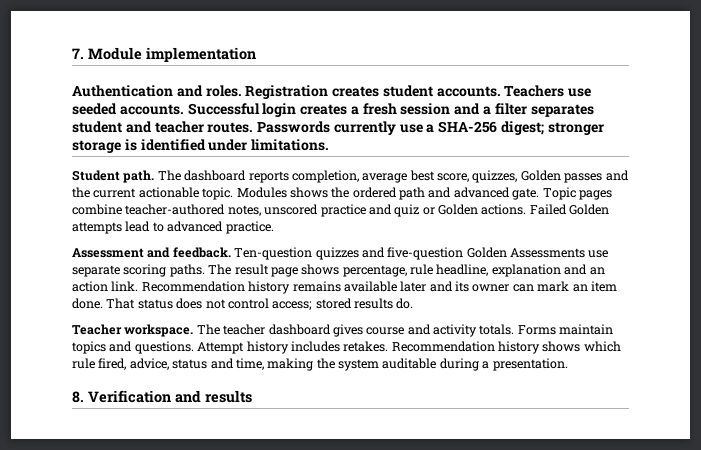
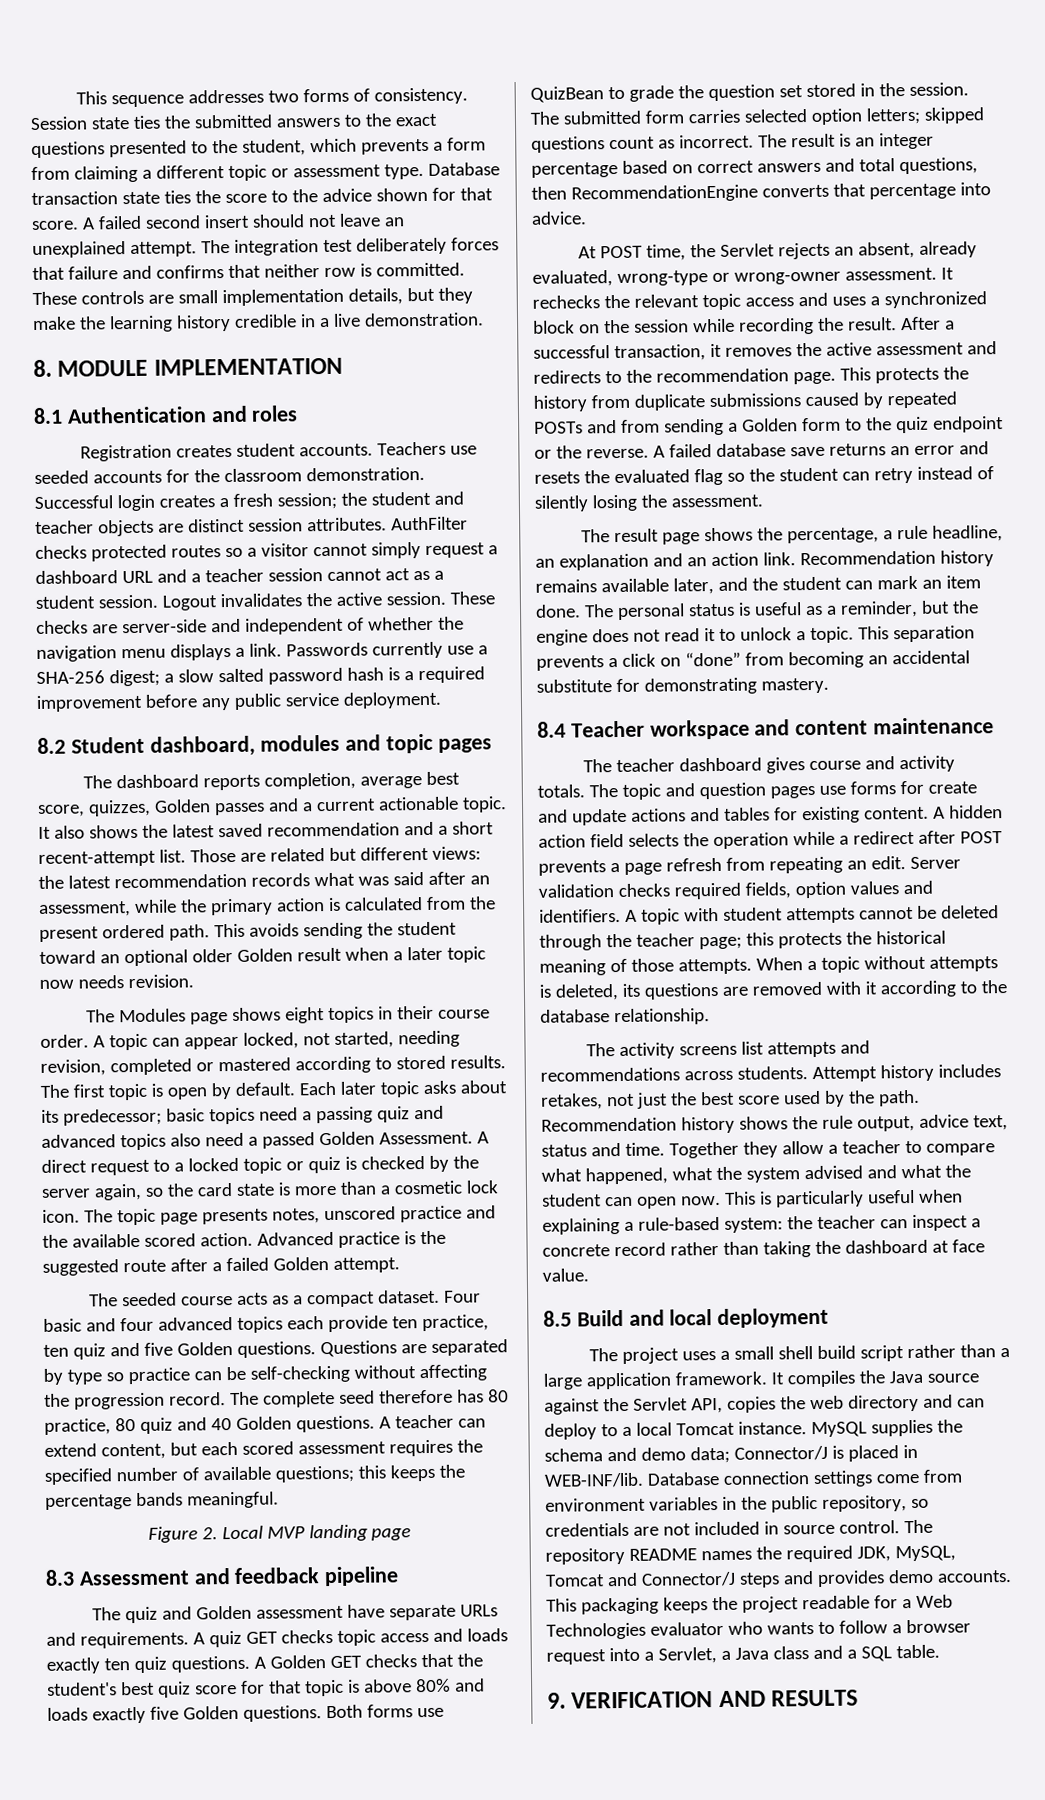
- 7. Module implementation
- Authentication and roles. Registration creates student accounts.
+ This sequence addresses two forms of consistency. Session state ties the submitted answers to the exact questions presented to the student, which prevents a form from claiming a different topic or assessment type. Database transaction state ties the score to the advice shown for that score. A failed second insert should not leave an unexplained attempt. The integration test deliberately forces that failure and confirms that neither row is committed. These controls are small implementation details, but they make the learning history credible in a live demonstration.
+ 8. MODULE IMPLEMENTATION
+ 8.1 Authentication and roles
+ Registration creates student accounts.
- Teachers use seeded accounts.
+ Teachers use seeded accounts for the classroom demonstration.
- Successful login creates a fresh session and a filter separates student and teacher routes.
+ Successful login creates a fresh session; the student and teacher objects are distinct session attributes. AuthFilter checks protected routes so a visitor cannot simply request a dashboard URL and a teacher session cannot act as a student session. Logout invalidates the active session. These checks are server-side and independent of whether the navigation menu displays a link.
- Passwords currently use a SHA-256 digest; stronger storage is identified under limitations.
- Student path. The dashboard reports completion, average best score, quizzes, Golden passes and the current actionable topic.
+ Passwords currently use a SHA-256 digest; a slow salted password hash is a required improvement before any public service deployment.
+ 8.2 Student dashboard, modules and topic pages
+ The dashboard reports completion, average best score, quizzes, Golden passes and a current actionable topic.
- Modules shows the ordered path and advanced gate. Topic pages combine teacher-authored notes, unscored practice and quiz or Golden actions. Failed Golden attempts lead to advanced practice.
- Assessment and feedback. Ten-question quizzes and five-question Golden Assessments use separate scoring paths. The result page shows percentage, rule headline, explanation and an action link.
+ It also shows the latest saved recommendation and a short recent-attempt list. Those are related but different views: the latest recommendation records what was said after an assessment, while the primary action is calculated from the present ordered path. This avoids sending the student toward an optional older Golden result when a later topic now needs revision.
+ The Modules page shows eight topics in their course order. A topic can appear locked, not started, needing revision, completed or mastered according to stored results. The first topic is open by default. Each later topic asks about its predecessor; basic topics need a passing quiz and advanced topics also need a passed Golden Assessment. A direct request to a locked topic or quiz is checked by the server again, so the card state is more than a cosmetic lock icon. The topic page presents notes, unscored practice and the available scored action. Advanced practice is the suggested route after a failed Golden attempt.
+ The seeded course acts as a compact dataset. Four basic and four advanced topics each provide ten practice, ten quiz and five Golden questions. Questions are separated by type so practice can be self-checking without affecting the progression record. The complete seed therefore has 80 practice, 80 quiz and 40 Golden questions. A teacher can extend content, but each scored assessment requires the specified number of available questions; this keeps the percentage bands meaningful.
+ Figure 2. Local MVP landing page
+ 8.3 Assessment and feedback pipeline
+ The quiz and Golden assessment have separate URLs and requirements. A quiz GET checks topic access and loads exactly ten quiz questions. A Golden GET checks that the student's best quiz score for that topic is above 80% and loads exactly five Golden questions. Both forms use QuizBean to grade the question set stored in the session. The submitted form carries selected option letters; skipped questions count as incorrect. The result is an integer percentage based on correct answers and total questions, then RecommendationEngine converts that percentage into advice.
+ At POST time, the Servlet rejects an absent, already evaluated, wrong-type or wrong-owner assessment. It rechecks the relevant topic access and uses a synchronized block on the session while recording the result. After a successful transaction, it removes the active assessment and redirects to the recommendation page. This protects the history from duplicate submissions caused by repeated POSTs and from sending a Golden form to the quiz endpoint or the reverse. A failed database save returns an error and resets the evaluated flag so the student can retry instead of silently losing the assessment.
+ The result page shows the percentage, a rule headline, an explanation and an action link.
- Recommendation history remains available later and its owner can mark an item done.
+ Recommendation history remains available later, and the student can mark an item done.
- That status does not control access; stored results do.
- Teacher workspace. The teacher dashboard gives course and activity totals.
+ The personal status is useful as a reminder, but the engine does not read it to unlock a topic. This separation prevents a click on “done” from becoming an accidental substitute for demonstrating mastery.
+ 8.4 Teacher workspace and content maintenance
+ The teacher dashboard gives course and activity totals.
- Forms maintain topics and questions. Attempt history includes retakes. Recommendation history shows which rule fired, advice, status and time, making the system auditable during a presentation.
- 8. Verification and results
+ The topic and question pages use forms for create and update actions and tables for existing content. A hidden action field selects the operation while a redirect after POST prevents a page refresh from repeating an edit. Server validation checks required fields, option values and identifiers. A topic with student attempts cannot be deleted through the teacher page; this protects the historical meaning of those attempts. When a topic without attempts is deleted, its questions are removed with it according to the database relationship.
+ The activity screens list attempts and recommendations across students. Attempt history includes retakes, not just the best score used by the path. Recommendation history shows the rule output, advice text, status and time. Together they allow a teacher to compare what happened, what the system advised and what the student can open now. This is particularly useful when explaining a rule-based system: the teacher can inspect a concrete record rather than taking the dashboard at face value.
+ 8.5 Build and local deployment
+ The project uses a small shell build script rather than a large application framework. It compiles the Java source against the Servlet API, copies the web directory and can deploy to a local Tomcat instance. MySQL supplies the schema and demo data; Connector/J is placed in WEB-INF/lib. Database connection settings come from environment variables in the public repository, so credentials are not included in source control. The repository README names the required JDK, MySQL, Tomcat and Connector/J steps and provides demo accounts. This packaging keeps the project readable for a Web Technologies evaluator who wants to follow a browser request into a Servlet, a Java class and a SQL table.
+ 9. VERIFICATION AND RESULTS

